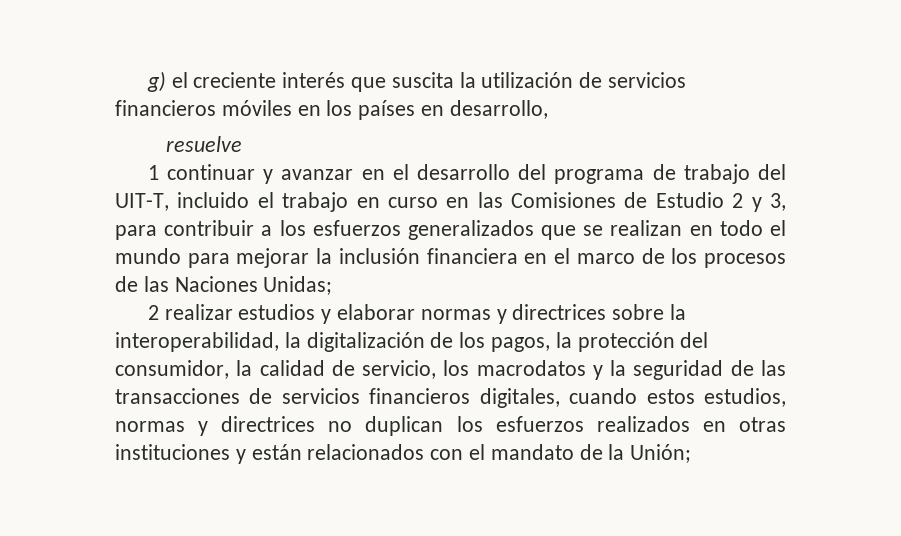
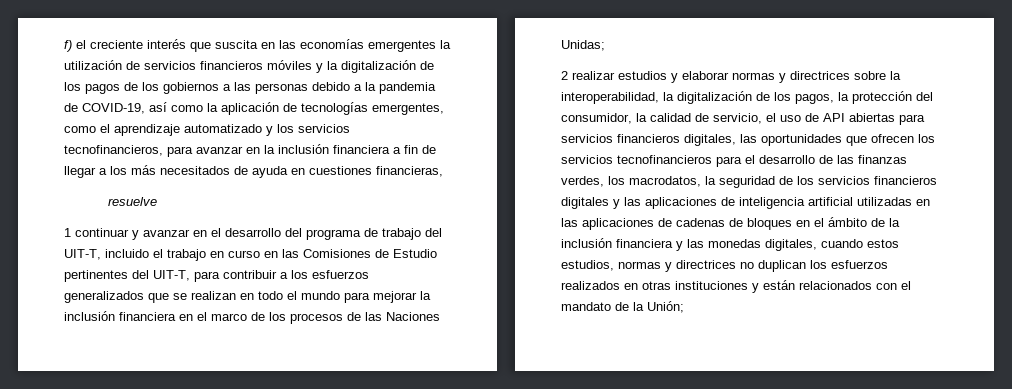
- g) el creciente interés que suscita la utilización de servicios financieros móviles en los países en desarrollo,
+ f) el creciente interés que suscita en las economías emergentes la utilización de servicios financieros móviles y la digitalización de los pagos de los gobiernos a las personas debido a la pandemia de COVID-19, así como la aplicación de tecnologías emergentes, como el aprendizaje automatizado y los servicios tecnofinancieros, para avanzar en la inclusión financiera a fin de llegar a los más necesitados de ayuda en cuestiones financieras,
- 1 continuar y avanzar en el desarrollo del programa de trabajo del UIT-T, incluido el trabajo en curso en las Comisiones de Estudio 2 y 3, para contribuir a los esfuerzos generalizados que se realizan en todo el mundo para mejorar la inclusión financiera en el marco de los procesos de las Naciones Unidas;
+ 1 continuar y avanzar en el desarrollo del programa de trabajo del UIT-T, incluido el trabajo en curso en las Comisiones de Estudio pertinentes del UIT-T, para contribuir a los esfuerzos generalizados que se realizan en todo el mundo para mejorar la inclusión financiera en el marco de los procesos de las Naciones Unidas;
- 2 realizar estudios y elaborar normas y directrices sobre la interoperabilidad, la digitalización de los pagos, la protección del consumidor, la calidad de servicio, los macrodatos y la seguridad de las transacciones de servicios financieros digitales, cuando estos estudios, normas y directrices no duplican los esfuerzos realizados en otras instituciones y están relacionados con el mandato de la Unión;
+ 2 realizar estudios y elaborar normas y directrices sobre la interoperabilidad, la digitalización de los pagos, la protección del consumidor, la calidad de servicio, el uso de API abiertas para servicios financieros digitales, las oportunidades que ofrecen los servicios tecnofinancieros para el desarrollo de las finanzas verdes, los macrodatos, la seguridad de los servicios financieros digitales y las aplicaciones de inteligencia artificial utilizadas en las aplicaciones de cadenas de bloques en el ámbito de la inclusión financiera y las monedas digitales, cuando estos estudios, normas y directrices no duplican los esfuerzos realizados en otras instituciones y están relacionados con el mandato de la Unión;

